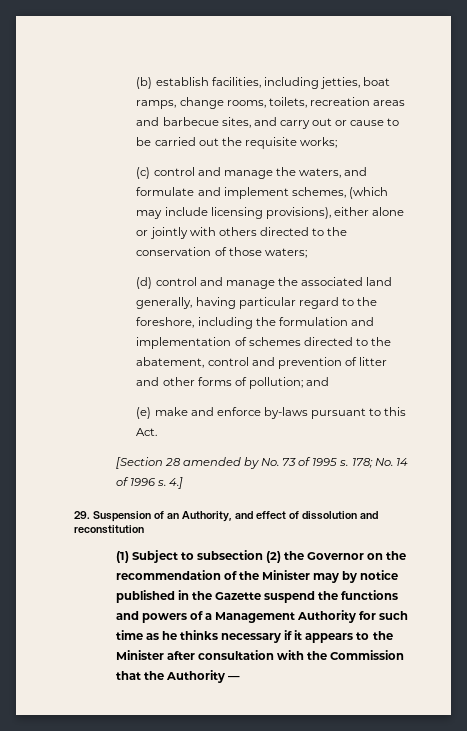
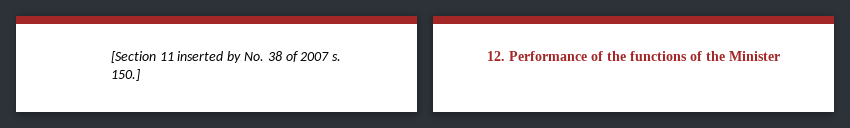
- (b) establish facilities, including jetties, boat ramps, change rooms, toilets, recreation areas and barbecue sites, and carry out or cause to be carried out the requisite works;
- (c) control and manage the waters, and formulate and implement schemes, (which may include licensing provisions), either alone or jointly with others directed to the conservation of those waters;
- (d) control and manage the associated land generally, having particular regard to the foreshore, including the formulation and implementation of schemes directed to the abatement, control and prevention of litter and other forms of pollution; and
- (e) make and enforce by-laws pursuant to this Act.
- [Section 28 amended by No. 73 of 1995 s. 178; No. 14 of 1996 s. 4.]
- 29. Suspension of an Authority, and effect of dissolution and reconstitution
- (1) Subject to subsection (2) the Governor on the recommendation of the Minister may by notice published in the Gazette suspend the functions and powers of a Management Authority for such time as he thinks necessary if it appears to the Minister after consultation with the Commission that the Authority —
+ [Section 11 inserted by No. 38 of 2007 s. 150.]
+ 12. Performance of the functions of the Minister

